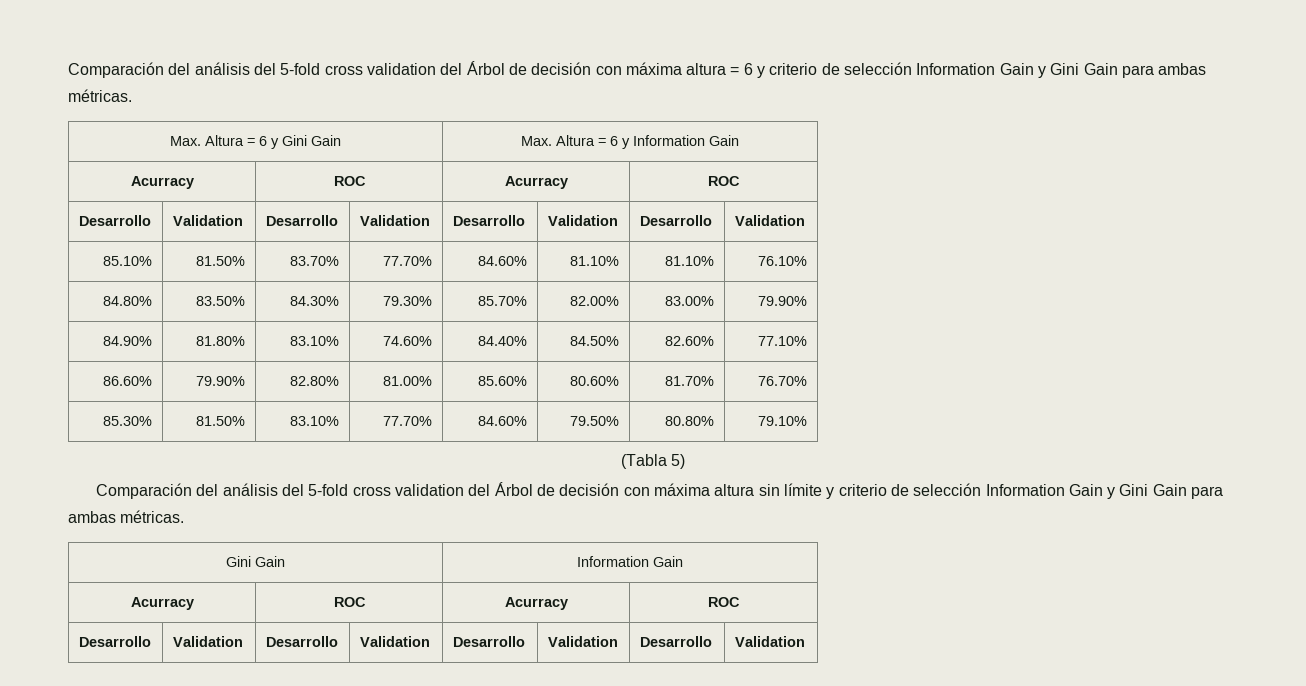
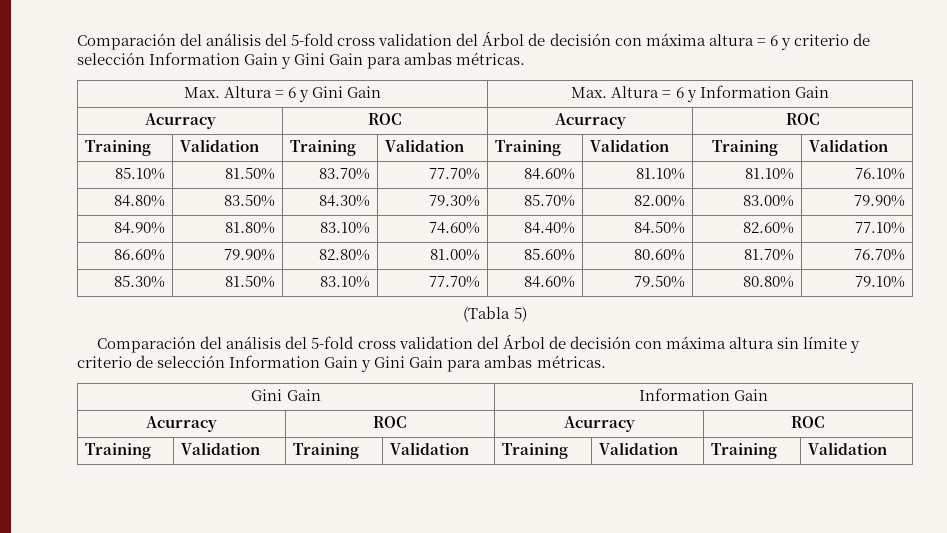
  Max. Altura = 6 y Gini Gain | Max. Altura = 6 y Information Gain
  Acurracy | ROC | Acurracy | ROC
- Desarrollo | Validation | Desarrollo | Validation | Desarrollo | Validation | Desarrollo | Validation
+ Training | Validation | Training | Validation | Training | Validation | Training | Validation
  Gini Gain | Information Gain
  Acurracy | ROC | Acurracy | ROC
- Desarrollo | Validation | Desarrollo | Validation | Desarrollo | Validation | Desarrollo | Validation
+ Training | Validation | Training | Validation | Training | Validation | Training | Validation

